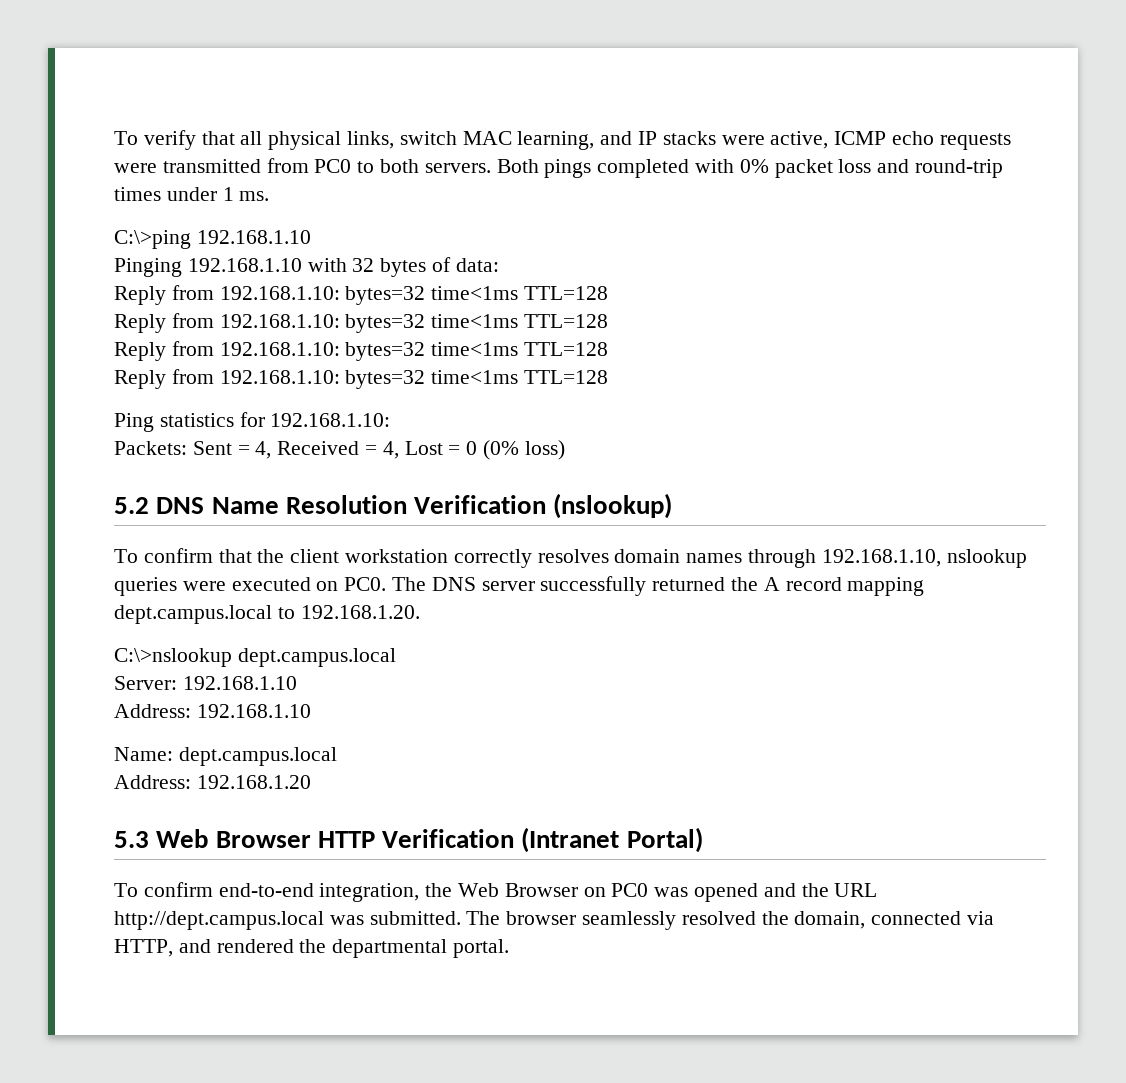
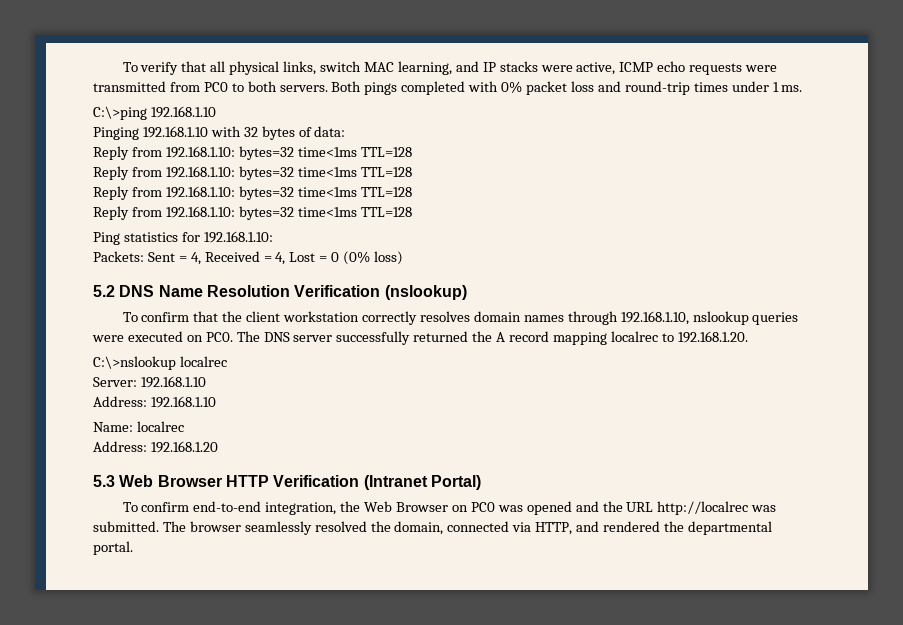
- To confirm that the client workstation correctly resolves domain names through 192.168.1.10, nslookup queries were executed on PC0. The DNS server successfully returned the A record mapping dept.campus.local to 192.168.1.20.
+ To confirm that the client workstation correctly resolves domain names through 192.168.1.10, nslookup queries were executed on PC0. The DNS server successfully returned the A record mapping localrec to 192.168.1.20.
- C:\>nslookup dept.campus.local
+ C:\>nslookup localrec
- Name: dept.campus.local
+ Name: localrec
- To confirm end-to-end integration, the Web Browser on PC0 was opened and the URL http://dept.campus.local was submitted.
+ To confirm end-to-end integration, the Web Browser on PC0 was opened and the URL http://localrec was submitted.

